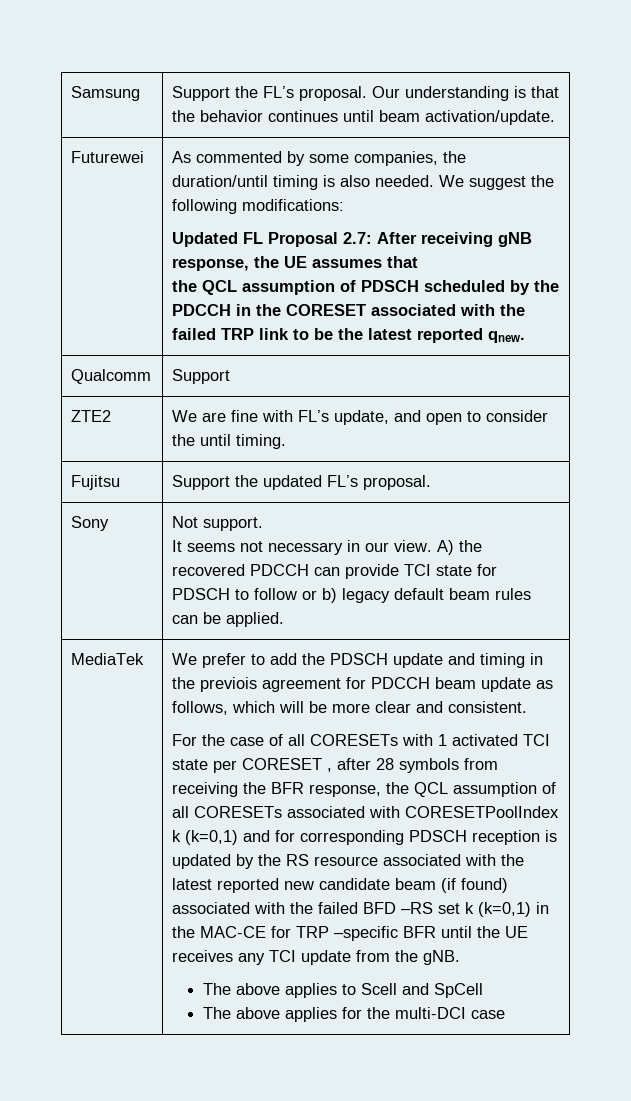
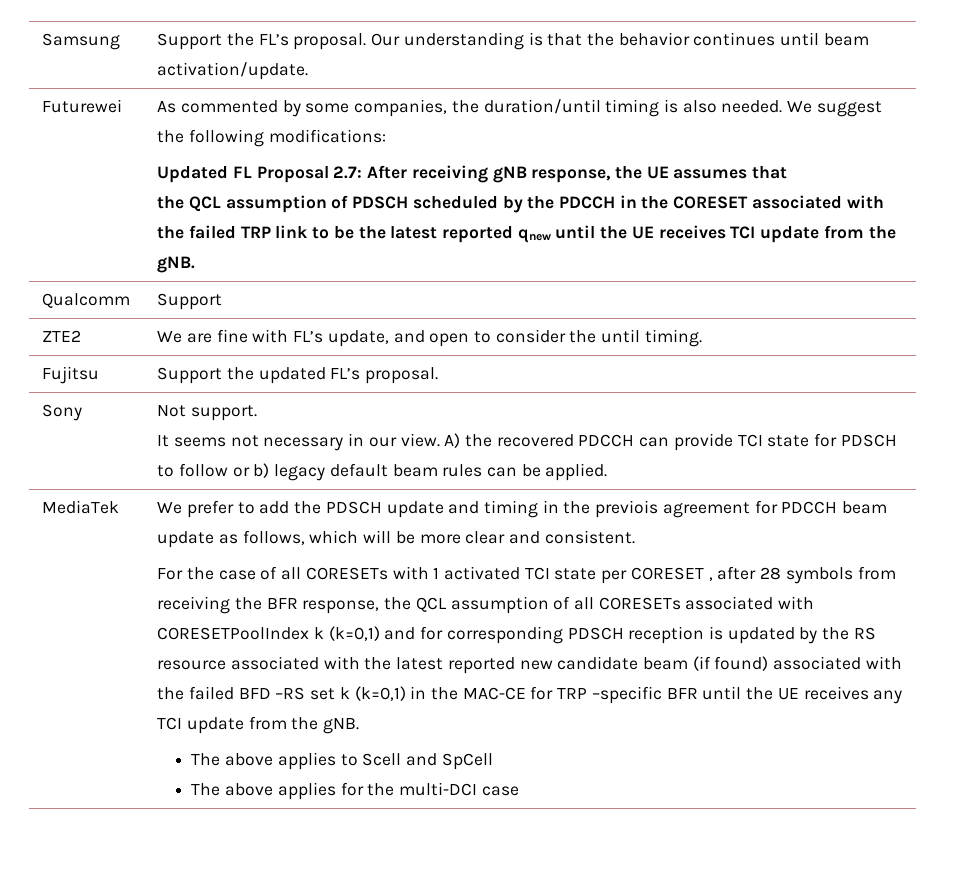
- the QCL assumption of PDSCH scheduled by the PDCCH in the CORESET associated with the failed TRP link to be the latest reported qnew.
+ the QCL assumption of PDSCH scheduled by the PDCCH in the CORESET associated with the failed TRP link to be the latest reported qnew until the UE receives TCI update from the gNB.

